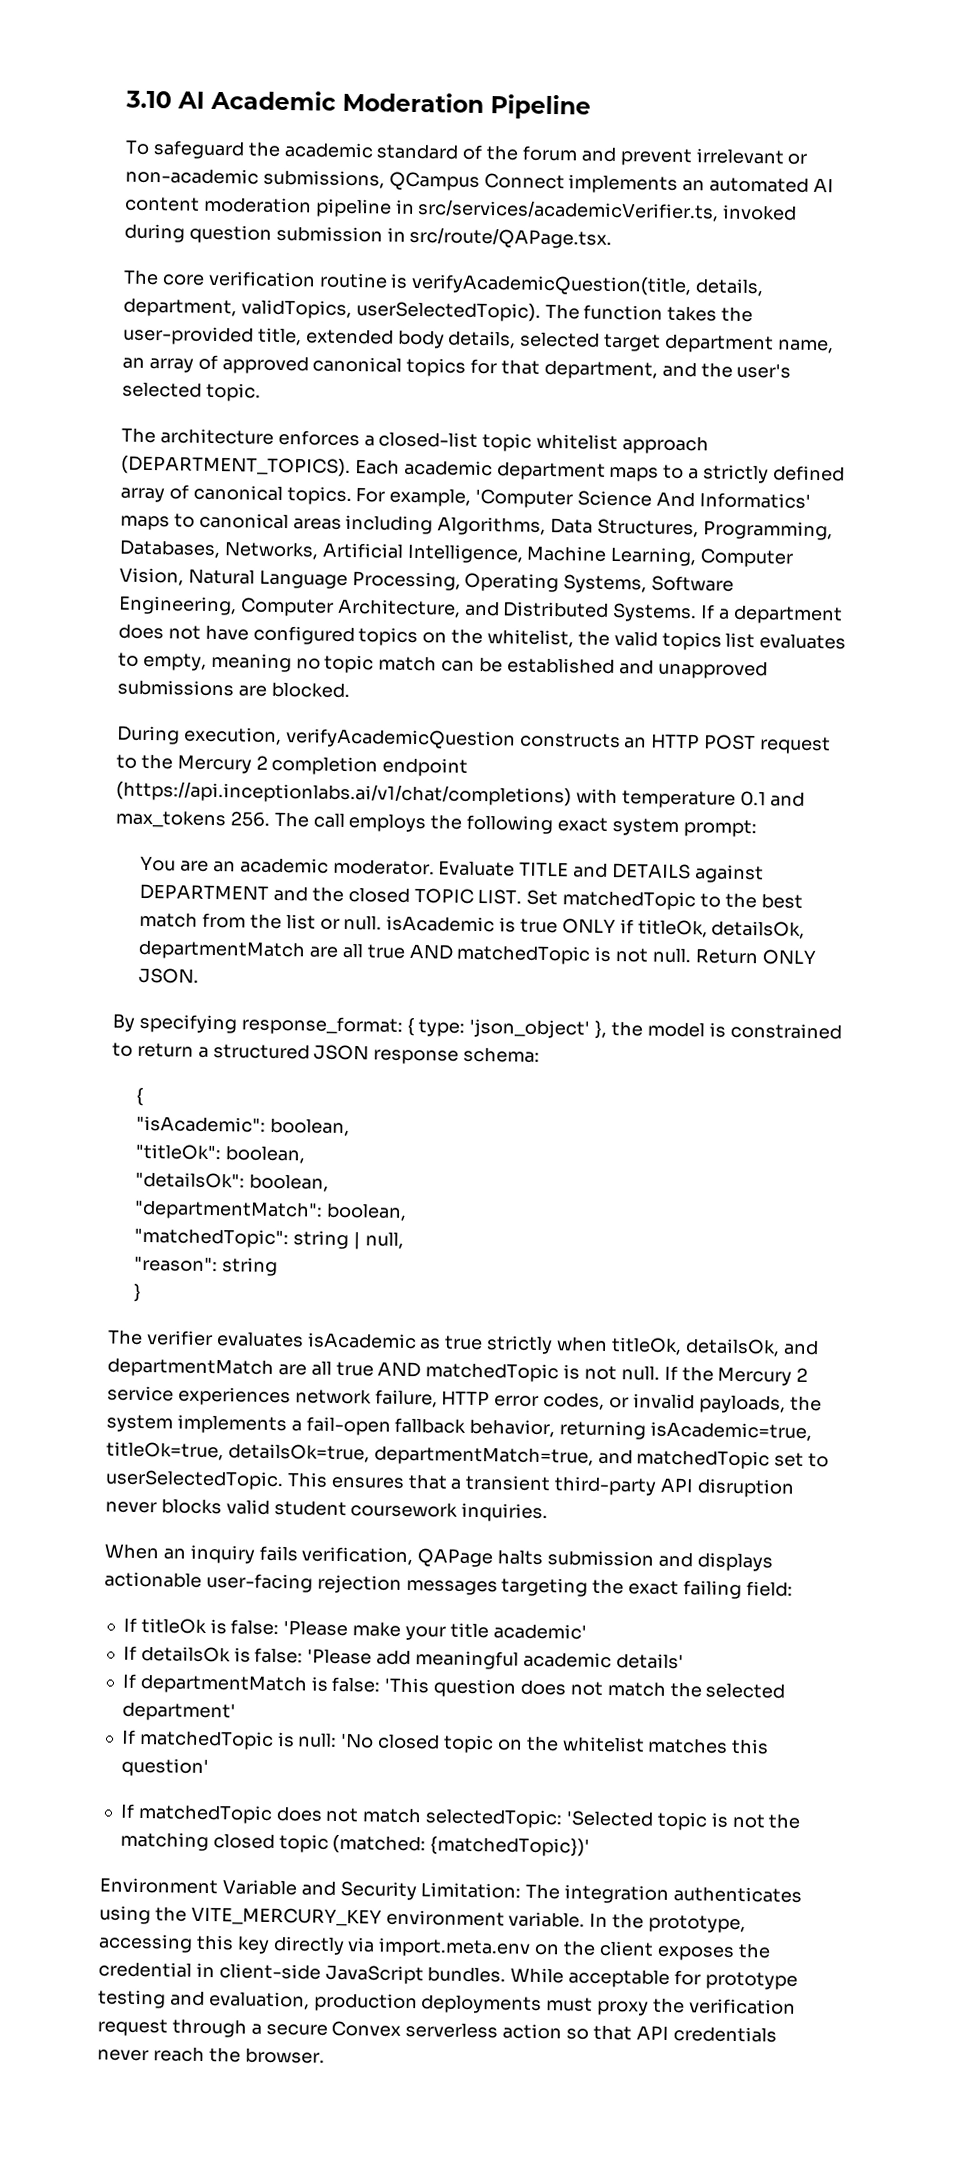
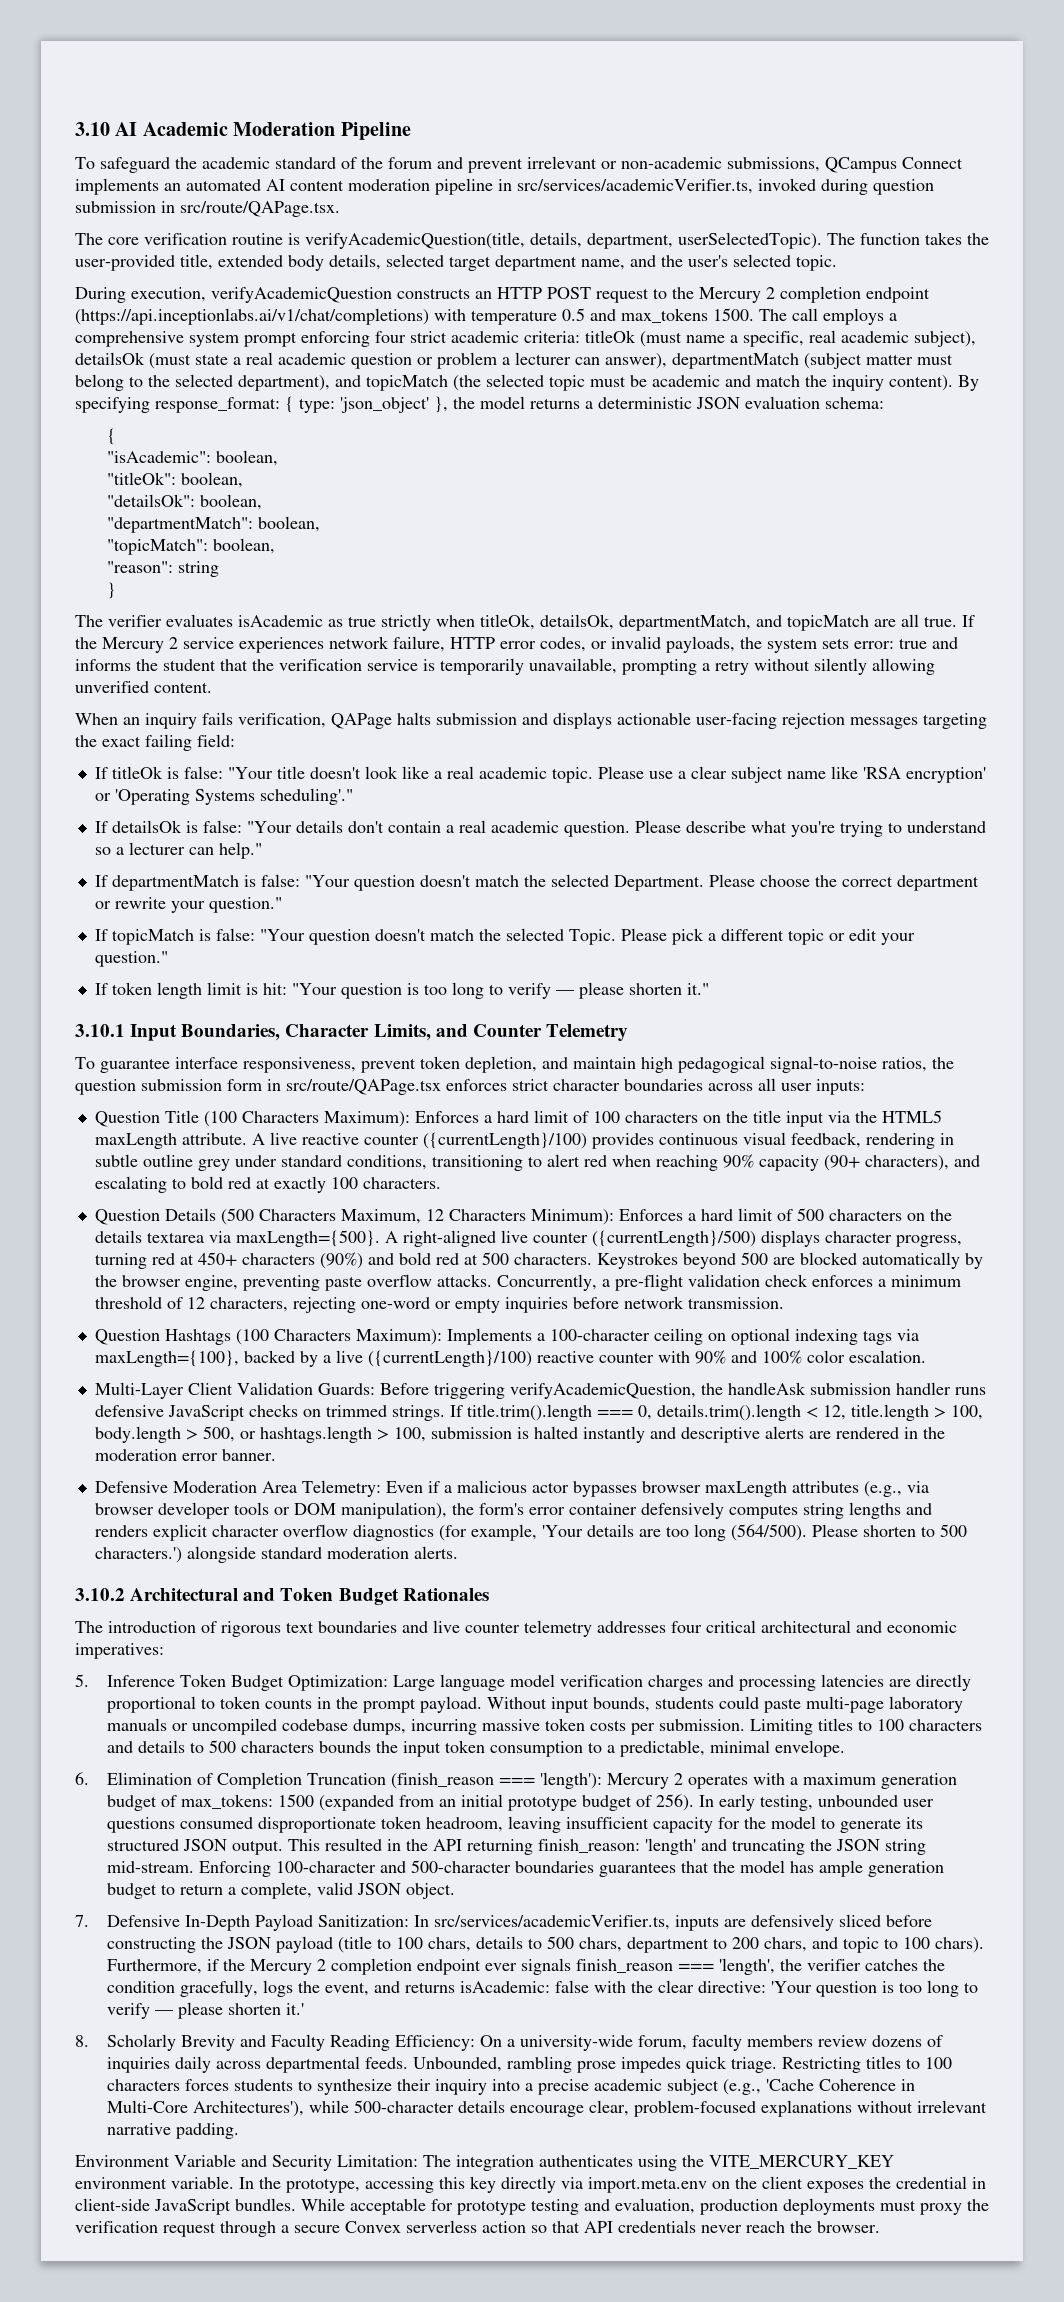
- The core verification routine is verifyAcademicQuestion(title, details, department, validTopics, userSelectedTopic).
+ The core verification routine is verifyAcademicQuestion(title, details, department, userSelectedTopic).
- The function takes the user-provided title, extended body details, selected target department name, an array of approved canonical topics for that department, and the user's selected topic.
+ The function takes the user-provided title, extended body details, selected target department name, and the user's selected topic.
- The architecture enforces a closed-list topic whitelist approach (DEPARTMENT_TOPICS). Each academic department maps to a strictly defined array of canonical topics. For example, 'Computer Science And Informatics' maps to canonical areas including Algorithms, Data Structures, Programming, Databases, Networks, Artificial Intelligence, Machine Learning, Computer Vision, Natural Language Processing, Operating Systems, Software Engineering, Computer Architecture, and Distributed Systems. If a department does not have configured topics on the whitelist, the valid topics list evaluates to empty, meaning no topic match can be established and unapproved submissions are blocked.
- During execution, verifyAcademicQuestion constructs an HTTP POST request to the Mercury 2 completion endpoint (https://api.inceptionlabs.ai/v1/chat/completions) with temperature 0.1 and max_tokens 256. The call employs the following exact system prompt:
- You are an academic moderator. Evaluate TITLE and DETAILS against DEPARTMENT and the closed TOPIC LIST. Set matchedTopic to the best match from the list or null. isAcademic is true ONLY if titleOk, detailsOk, departmentMatch are all true AND matchedTopic is not null. Return ONLY JSON.
- By specifying response_format: { type: 'json_object' }, the model is constrained to return a structured JSON response schema:
+ During execution, verifyAcademicQuestion constructs an HTTP POST request to the Mercury 2 completion endpoint (https://api.inceptionlabs.ai/v1/chat/completions) with temperature 0.5 and max_tokens 1500. The call employs a comprehensive system prompt enforcing four strict academic criteria: titleOk (must name a specific, real academic subject), detailsOk (must state a real academic question or problem a lecturer can answer), departmentMatch (subject matter must belong to the selected department), and topicMatch (the selected topic must be academic and match the inquiry content). By specifying response_format: { type: 'json_object' }, the model returns a deterministic JSON evaluation schema:
- "matchedTopic": string | null,
+ "topicMatch": boolean,
- The verifier evaluates isAcademic as true strictly when titleOk, detailsOk, and departmentMatch are all true AND matchedTopic is not null.
+ The verifier evaluates isAcademic as true strictly when titleOk, detailsOk, departmentMatch, and topicMatch are all true.
- If the Mercury 2 service experiences network failure, HTTP error codes, or invalid payloads, the system implements a fail-open fallback behavior, returning isAcademic=true, titleOk=true, detailsOk=true, departmentMatch=true, and matchedTopic set to userSelectedTopic. This ensures that a transient third-party API disruption never blocks valid student coursework inquiries.
+ If the Mercury 2 service experiences network failure, HTTP error codes, or invalid payloads, the system sets error: true and informs the student that the verification service is temporarily unavailable, prompting a retry without silently allowing unverified content.
- If titleOk is false: 'Please make your title academic'
- If detailsOk is false: 'Please add meaningful academic details'
- If departmentMatch is false: 'This question does not match the selected department'
- If matchedTopic is null: 'No closed topic on the whitelist matches this question'
- If matchedTopic does not match selectedTopic: 'Selected topic is not the matching closed topic (matched: {matchedTopic})'
+ If titleOk is false: "Your title doesn't look like a real academic topic. Please use a clear subject name like 'RSA encryption' or 'Operating Systems scheduling'."
+ If detailsOk is false: "Your details don't contain a real academic question. Please describe what you're trying to understand so a lecturer can help."
+ If departmentMatch is false: "Your question doesn't match the selected Department. Please choose the correct department or rewrite your question."
+ If topicMatch is false: "Your question doesn't match the selected Topic. Please pick a different topic or edit your question."
+ If token length limit is hit: "Your question is too long to verify — please shorten it."
+ 3.10.1 Input Boundaries, Character Limits, and Counter Telemetry
+ To guarantee interface responsiveness, prevent token depletion, and maintain high pedagogical signal-to-noise ratios, the question submission form in src/route/QAPage.tsx enforces strict character boundaries across all user inputs:
+ Question Title (100 Characters Maximum): Enforces a hard limit of 100 characters on the title input via the HTML5 maxLength attribute. A live reactive counter ({currentLength}/100) provides continuous visual feedback, rendering in subtle outline grey under standard conditions, transitioning to alert red when reaching 90% capacity (90+ characters), and escalating to bold red at exactly 100 characters.
+ Question Details (500 Characters Maximum, 12 Characters Minimum): Enforces a hard limit of 500 characters on the details textarea via maxLength={500}. A right-aligned live counter ({currentLength}/500) displays character progress, turning red at 450+ characters (90%) and bold red at 500 characters. Keystrokes beyond 500 are blocked automatically by the browser engine, preventing paste overflow attacks. Concurrently, a pre-flight validation check enforces a minimum threshold of 12 characters, rejecting one-word or empty inquiries before network transmission.
+ Question Hashtags (100 Characters Maximum): Implements a 100-character ceiling on optional indexing tags via maxLength={100}, backed by a live ({currentLength}/100) reactive counter with 90% and 100% color escalation.
+ Multi-Layer Client Validation Guards: Before triggering verifyAcademicQuestion, the handleAsk submission handler runs defensive JavaScript checks on trimmed strings. If title.trim().length === 0, details.trim().length < 12, title.length > 100, body.length > 500, or hashtags.length > 100, submission is halted instantly and descriptive alerts are rendered in the moderation error banner.
+ Defensive Moderation Area Telemetry: Even if a malicious actor bypasses browser maxLength attributes (e.g., via browser developer tools or DOM manipulation), the form's error container defensively computes string lengths and renders explicit character overflow diagnostics (for example, 'Your details are too long (564/500). Please shorten to 500 characters.') alongside standard moderation alerts.
+ 3.10.2 Architectural and Token Budget Rationales
+ The introduction of rigorous text boundaries and live counter telemetry addresses four critical architectural and economic imperatives:
+ 5. Inference Token Budget Optimization: Large language model verification charges and processing latencies are directly proportional to token counts in the prompt payload. Without input bounds, students could paste multi-page laboratory manuals or uncompiled codebase dumps, incurring massive token costs per submission. Limiting titles to 100 characters and details to 500 characters bounds the input token consumption to a predictable, minimal envelope.
+ 6. Elimination of Completion Truncation (finish_reason === 'length'): Mercury 2 operates with a maximum generation budget of max_tokens: 1500 (expanded from an initial prototype budget of 256). In early testing, unbounded user questions consumed disproportionate token headroom, leaving insufficient capacity for the model to generate its structured JSON output. This resulted in the API returning finish_reason: 'length' and truncating the JSON string mid-stream. Enforcing 100-character and 500-character boundaries guarantees that the model has ample generation budget to return a complete, valid JSON object.
+ 7. Defensive In-Depth Payload Sanitization: In src/services/academicVerifier.ts, inputs are defensively sliced before constructing the JSON payload (title to 100 chars, details to 500 chars, department to 200 chars, and topic to 100 chars). Furthermore, if the Mercury 2 completion endpoint ever signals finish_reason === 'length', the verifier catches the condition gracefully, logs the event, and returns isAcademic: false with the clear directive: 'Your question is too long to verify — please shorten it.'
+ 8. Scholarly Brevity and Faculty Reading Efficiency: On a university-wide forum, faculty members review dozens of inquiries daily across departmental feeds. Unbounded, rambling prose impedes quick triage. Restricting titles to 100 characters forces students to synthesize their inquiry into a precise academic subject (e.g., 'Cache Coherence in Multi-Core Architectures'), while 500-character details encourage clear, problem-focused explanations without irrelevant narrative padding.

